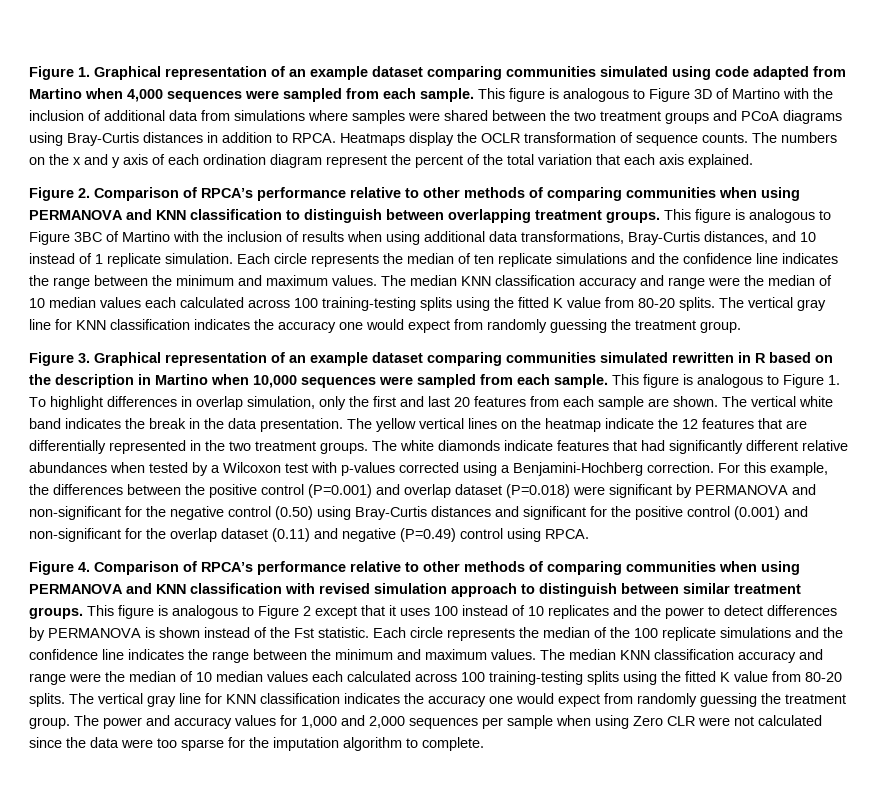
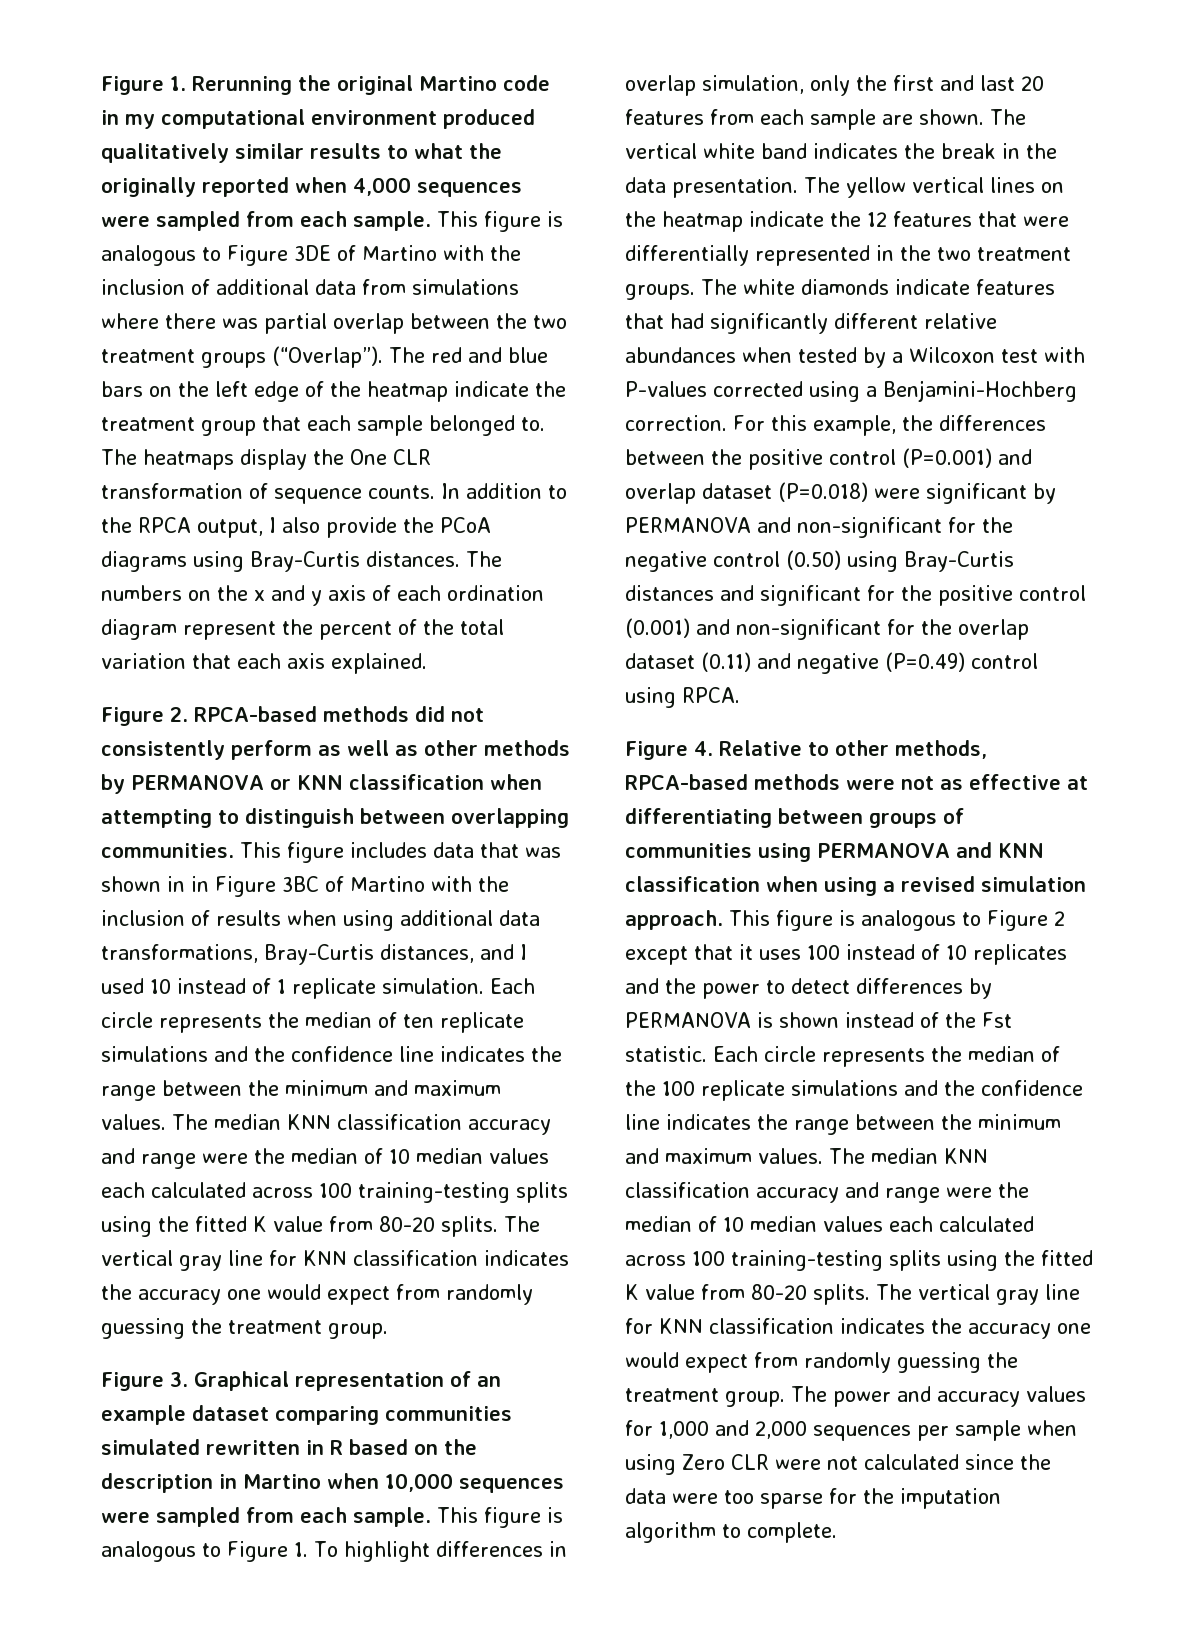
- Figure 1. Graphical representation of an example dataset comparing communities simulated using code adapted from Martino when 4,000 sequences were sampled from each sample.
+ Figure 1. Rerunning the original Martino code in my computational environment produced qualitatively similar results to what the originally reported when 4,000 sequences were sampled from each sample.
- This figure is analogous to Figure 3D of Martino with the inclusion of additional data from simulations where samples were shared between the two treatment groups and PCoA diagrams using Bray-Curtis distances in addition to RPCA. Heatmaps display the OCLR transformation of sequence counts.
+ This figure is analogous to Figure 3DE of Martino with the inclusion of additional data from simulations where there was partial overlap between the two treatment groups (“Overlap”). The red and blue bars on the left edge of the heatmap indicate the treatment group that each sample belonged to. The heatmaps display the One CLR transformation of sequence counts. In addition to the RPCA output, I also provide the PCoA diagrams using Bray-Curtis distances.
- Figure 2. Comparison of RPCA’s performance relative to other methods of comparing communities when using PERMANOVA and KNN classification to distinguish between overlapping treatment groups. This figure is analogous to Figure 3BC of Martino with the inclusion of results when using additional data transformations, Bray-Curtis distances, and 10 instead of 1 replicate simulation.
+ Figure 2. RPCA-based methods did not consistently perform as well as other methods by PERMANOVA or KNN classification when attempting to distinguish between overlapping communities. This figure includes data that was shown in in Figure 3BC of Martino with the inclusion of results when using additional data transformations, Bray-Curtis distances, and I used 10 instead of 1 replicate simulation.
- The yellow vertical lines on the heatmap indicate the 12 features that are differentially represented in the two treatment groups.
+ The yellow vertical lines on the heatmap indicate the 12 features that were differentially represented in the two treatment groups.
- The white diamonds indicate features that had significantly different relative abundances when tested by a Wilcoxon test with p-values corrected using a Benjamini-Hochberg correction.
+ The white diamonds indicate features that had significantly different relative abundances when tested by a Wilcoxon test with P-values corrected using a Benjamini-Hochberg correction.
- Figure 4. Comparison of RPCA’s performance relative to other methods of comparing communities when using PERMANOVA and KNN classification with revised simulation approach to distinguish between similar treatment groups.
+ Figure 4. Relative to other methods, RPCA-based methods were not as effective at differentiating between groups of communities using PERMANOVA and KNN classification when using a revised simulation approach.

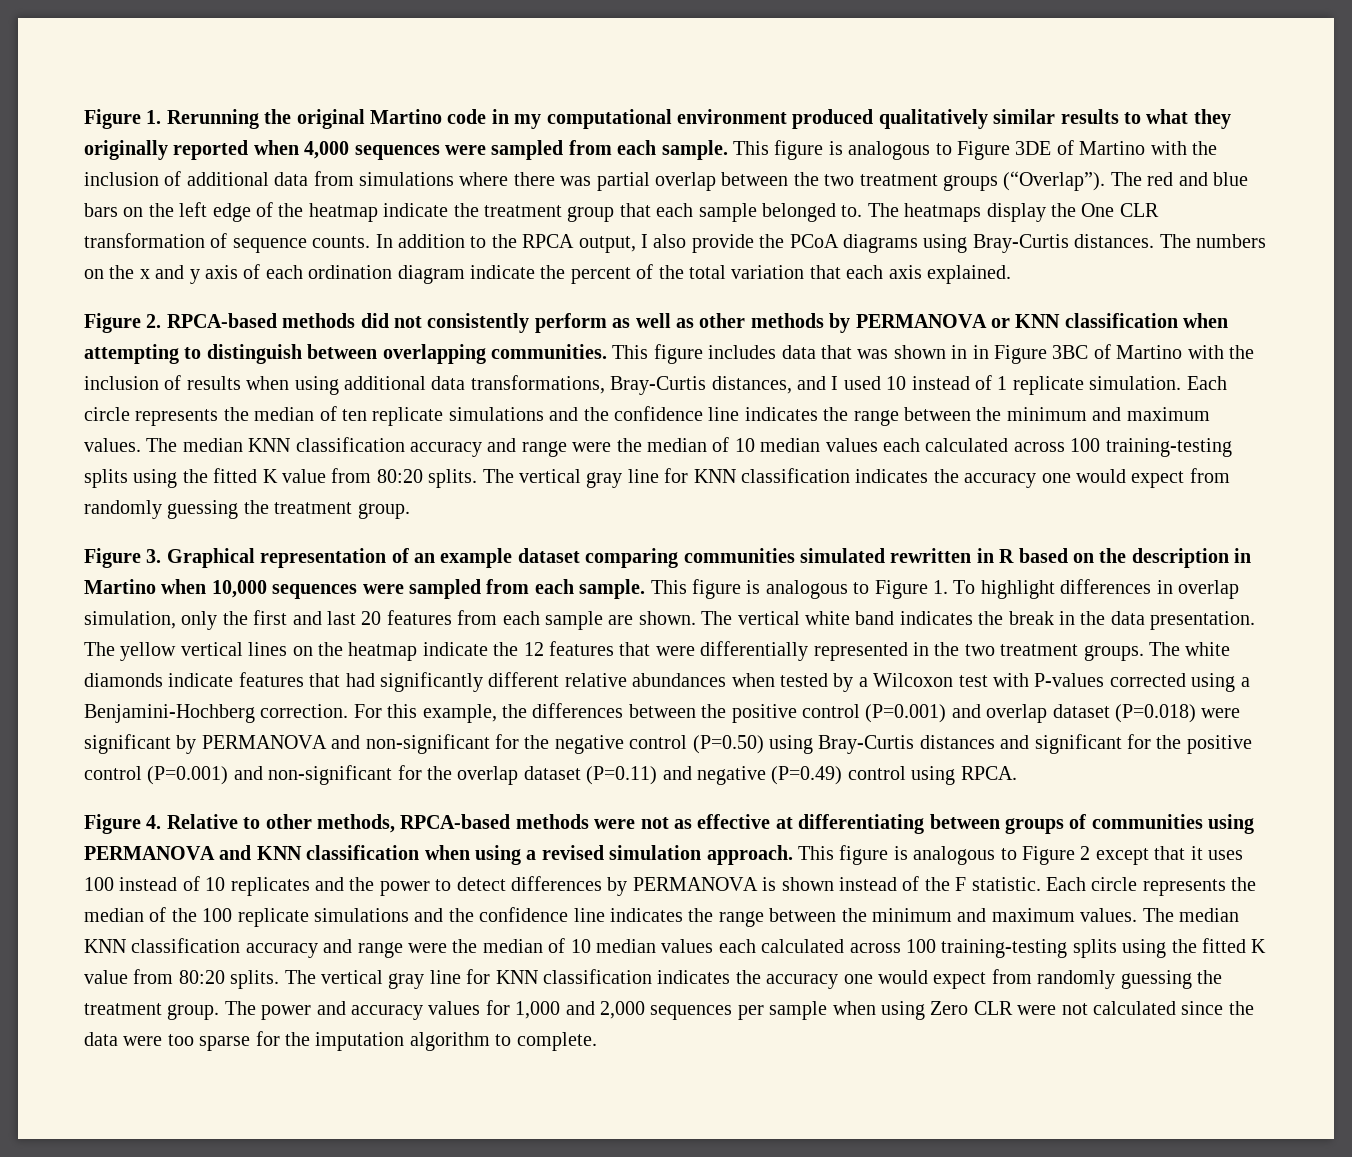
- Figure 1. Rerunning the original Martino code in my computational environment produced qualitatively similar results to what the originally reported when 4,000 sequences were sampled from each sample.
+ Figure 1. Rerunning the original Martino code in my computational environment produced qualitatively similar results to what they originally reported when 4,000 sequences were sampled from each sample.
- The numbers on the x and y axis of each ordination diagram represent the percent of the total variation that each axis explained.
+ The numbers on the x and y axis of each ordination diagram indicate the percent of the total variation that each axis explained.
- Each circle represents the median of ten replicate simulations and the confidence line indicates the range between the minimum and maximum values. The median KNN classification accuracy and range were the median of 10 median values each calculated across 100 training-testing splits using the fitted K value from 80-20 splits.
+ Each circle represents the median of ten replicate simulations and the confidence line indicates the range between the minimum and maximum values. The median KNN classification accuracy and range were the median of 10 median values each calculated across 100 training-testing splits using the fitted K value from 80:20 splits.
- For this example, the differences between the positive control (P=0.001) and overlap dataset (P=0.018) were significant by PERMANOVA and non-significant for the negative control (0.50) using Bray-Curtis distances and significant for the positive control (0.001) and non-significant for the overlap dataset (0.11) and negative (P=0.49) control using RPCA.
+ For this example, the differences between the positive control (P=0.001) and overlap dataset (P=0.018) were significant by PERMANOVA and non-significant for the negative control (P=0.50) using Bray-Curtis distances and significant for the positive control (P=0.001) and non-significant for the overlap dataset (P=0.11) and negative (P=0.49) control using RPCA.
- This figure is analogous to Figure 2 except that it uses 100 instead of 10 replicates and the power to detect differences by PERMANOVA is shown instead of the Fst statistic.
+ This figure is analogous to Figure 2 except that it uses 100 instead of 10 replicates and the power to detect differences by PERMANOVA is shown instead of the F statistic.
- Each circle represents the median of the 100 replicate simulations and the confidence line indicates the range between the minimum and maximum values. The median KNN classification accuracy and range were the median of 10 median values each calculated across 100 training-testing splits using the fitted K value from 80-20 splits.
+ Each circle represents the median of the 100 replicate simulations and the confidence line indicates the range between the minimum and maximum values. The median KNN classification accuracy and range were the median of 10 median values each calculated across 100 training-testing splits using the fitted K value from 80:20 splits.

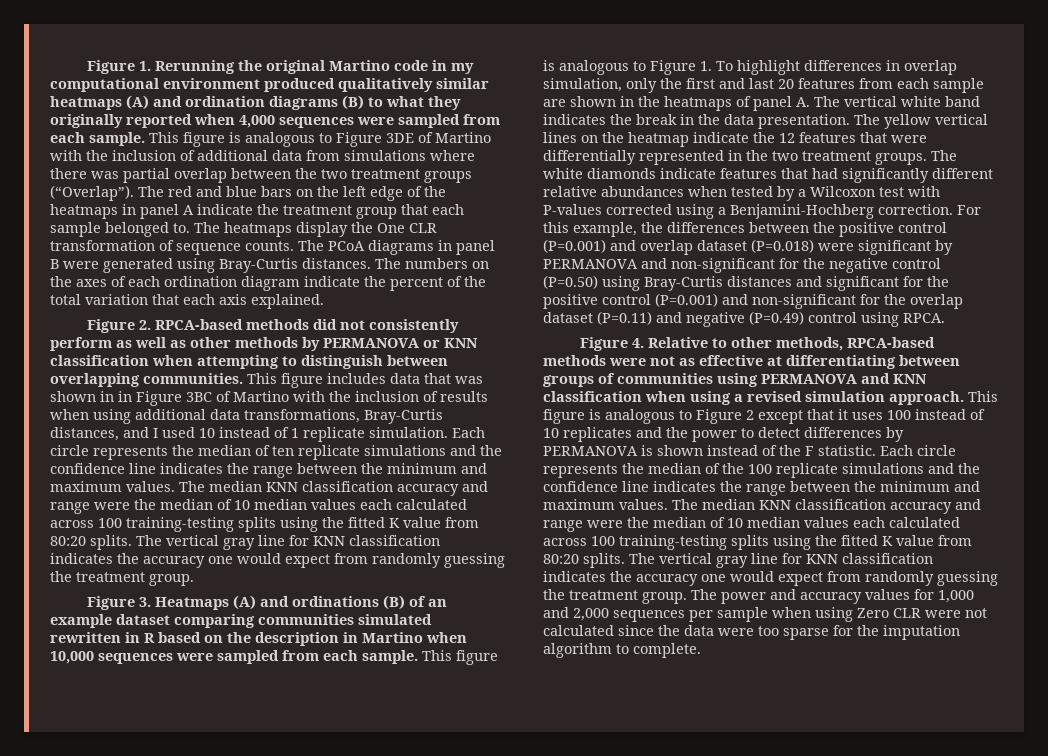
- Figure 1. Rerunning the original Martino code in my computational environment produced qualitatively similar results to what they originally reported when 4,000 sequences were sampled from each sample.
+ Figure 1. Rerunning the original Martino code in my computational environment produced qualitatively similar heatmaps (A) and ordination diagrams (B) to what they originally reported when 4,000 sequences were sampled from each sample.
- The red and blue bars on the left edge of the heatmap indicate the treatment group that each sample belonged to.
+ The red and blue bars on the left edge of the heatmaps in panel A indicate the treatment group that each sample belonged to.
- In addition to the RPCA output, I also provide the PCoA diagrams using Bray-Curtis distances.
+ The PCoA diagrams in panel B were generated using Bray-Curtis distances.
- The numbers on the x and y axis of each ordination diagram indicate the percent of the total variation that each axis explained.
+ The numbers on the axes of each ordination diagram indicate the percent of the total variation that each axis explained.
- Figure 3. Graphical representation of an example dataset comparing communities simulated rewritten in R based on the description in Martino when 10,000 sequences were sampled from each sample.
+ Figure 3. Heatmaps (A) and ordinations (B) of an example dataset comparing communities simulated rewritten in R based on the description in Martino when 10,000 sequences were sampled from each sample.
- This figure is analogous to Figure 1. To highlight differences in overlap simulation, only the first and last 20 features from each sample are shown. The vertical white band indicates the break in the data presentation.
+ This figure is analogous to Figure 1. To highlight differences in overlap simulation, only the first and last 20 features from each sample are shown in the heatmaps of panel A. The vertical white band indicates the break in the data presentation.

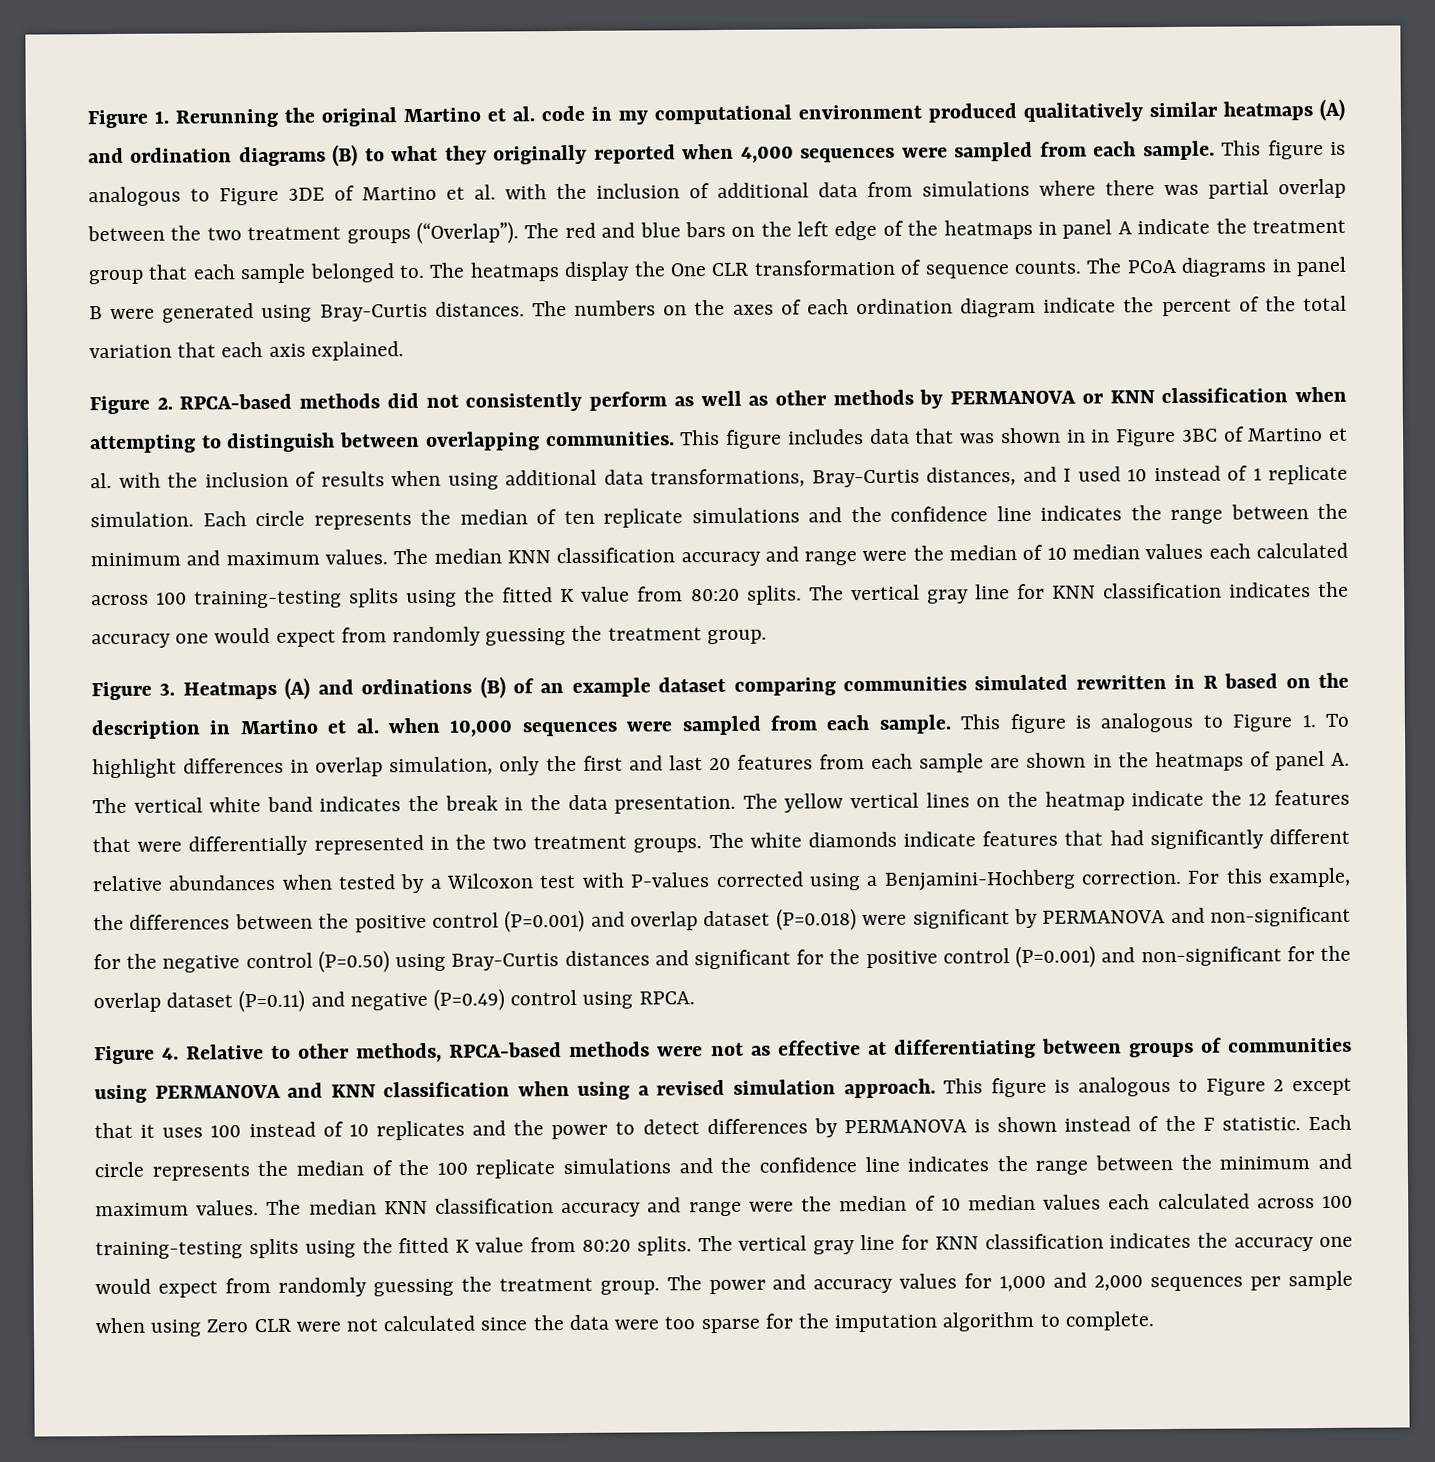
- Figure 1. Rerunning the original Martino code in my computational environment produced qualitatively similar heatmaps (A) and ordination diagrams (B) to what they originally reported when 4,000 sequences were sampled from each sample.
+ Figure 1. Rerunning the original Martino et al. code in my computational environment produced qualitatively similar heatmaps (A) and ordination diagrams (B) to what they originally reported when 4,000 sequences were sampled from each sample.
- This figure is analogous to Figure 3DE of Martino with the inclusion of additional data from simulations where there was partial overlap between the two treatment groups (“Overlap”).
+ This figure is analogous to Figure 3DE of Martino et al. with the inclusion of additional data from simulations where there was partial overlap between the two treatment groups (“Overlap”).
- This figure includes data that was shown in in Figure 3BC of Martino with the inclusion of results when using additional data transformations, Bray-Curtis distances, and I used 10 instead of 1 replicate simulation.
+ This figure includes data that was shown in in Figure 3BC of Martino et al. with the inclusion of results when using additional data transformations, Bray-Curtis distances, and I used 10 instead of 1 replicate simulation.
- Figure 3. Heatmaps (A) and ordinations (B) of an example dataset comparing communities simulated rewritten in R based on the description in Martino when 10,000 sequences were sampled from each sample.
+ Figure 3. Heatmaps (A) and ordinations (B) of an example dataset comparing communities simulated rewritten in R based on the description in Martino et al. when 10,000 sequences were sampled from each sample.

